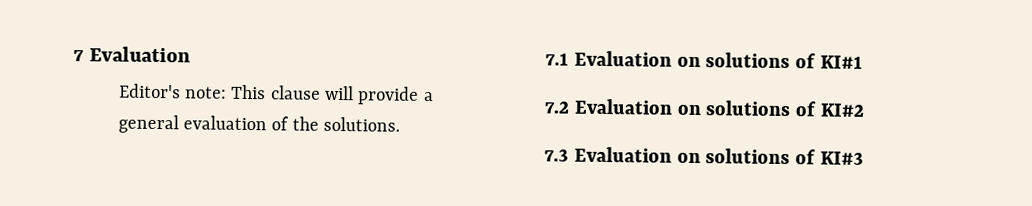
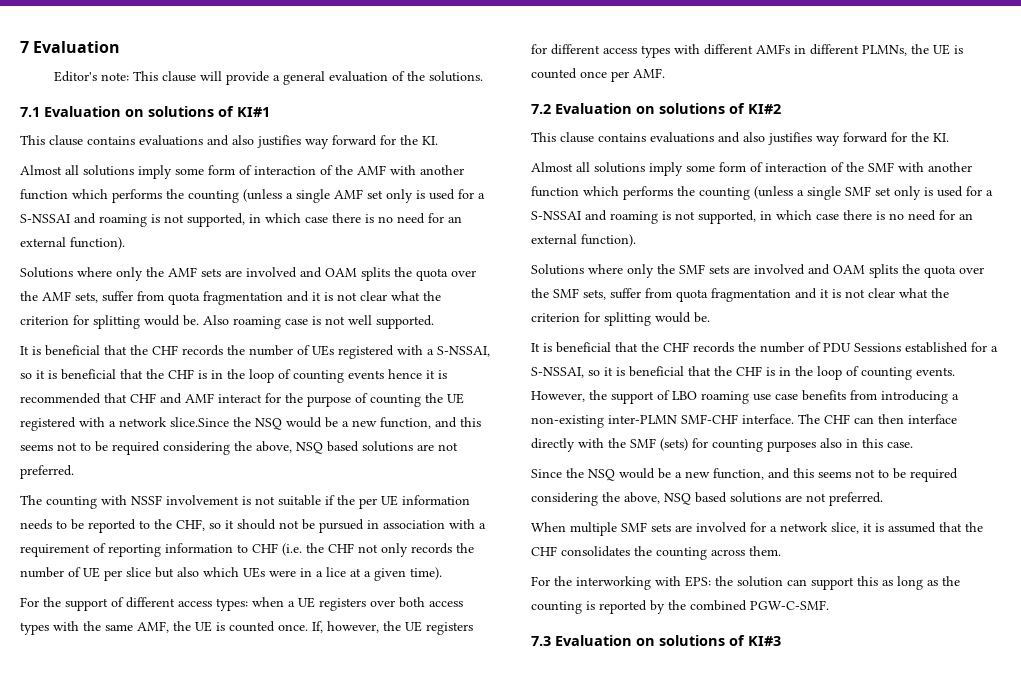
  7.1 Evaluation on solutions of KI#1
+ This clause contains evaluations and also justifies way forward for the KI.
+ Almost all solutions imply some form of interaction of the AMF with another function which performs the counting (unless a single AMF set only is used for a S-NSSAI and roaming is not supported, in which case there is no need for an external function).
+ Solutions where only the AMF sets are involved and OAM splits the quota over the AMF sets, suffer from quota fragmentation and it is not clear what the criterion for splitting would be. Also roaming case is not well supported.
+ It is beneficial that the CHF records the number of UEs registered with a S-NSSAI, so it is beneficial that the CHF is in the loop of counting events hence it is recommended that CHF and AMF interact for the purpose of counting the UE registered with a network slice.Since the NSQ would be a new function, and this seems not to be required considering the above, NSQ based solutions are not preferred.
+ The counting with NSSF involvement is not suitable if the per UE information needs to be reported to the CHF, so it should not be pursued in association with a requirement of reporting information to CHF (i.e. the CHF not only records the number of UE per slice but also which UEs were in a lice at a given time).
+ For the support of different access types: when a UE registers over both access types with the same AMF, the UE is counted once. If, however, the UE registers for different access types with different AMFs in different PLMNs, the UE is counted once per AMF.
  7.2 Evaluation on solutions of KI#2
+ This clause contains evaluations and also justifies way forward for the KI.
+ Almost all solutions imply some form of interaction of the SMF with another function which performs the counting (unless a single SMF set only is used for a S-NSSAI and roaming is not supported, in which case there is no need for an external function).
+ Solutions where only the SMF sets are involved and OAM splits the quota over the SMF sets, suffer from quota fragmentation and it is not clear what the criterion for splitting would be.
+ It is beneficial that the CHF records the number of PDU Sessions established for a S-NSSAI, so it is beneficial that the CHF is in the loop of counting events. However, the support of LBO roaming use case benefits from introducing a non-existing inter-PLMN SMF-CHF interface. The CHF can then interface directly with the SMF (sets) for counting purposes also in this case.
+ Since the NSQ would be a new function, and this seems not to be required considering the above, NSQ based solutions are not preferred.
+ When multiple SMF sets are involved for a network slice, it is assumed that the CHF consolidates the counting across them.
+ For the interworking with EPS: the solution can support this as long as the counting is reported by the combined PGW-C-SMF.

